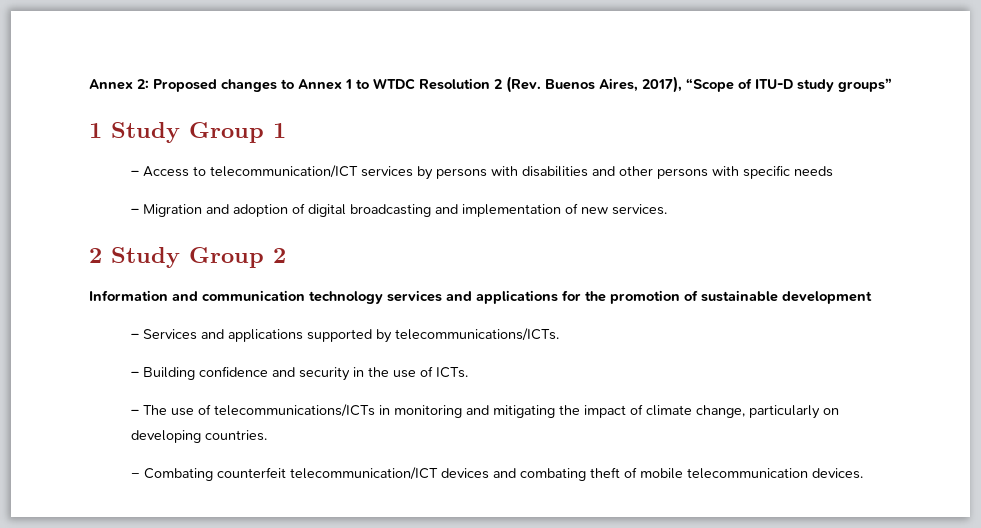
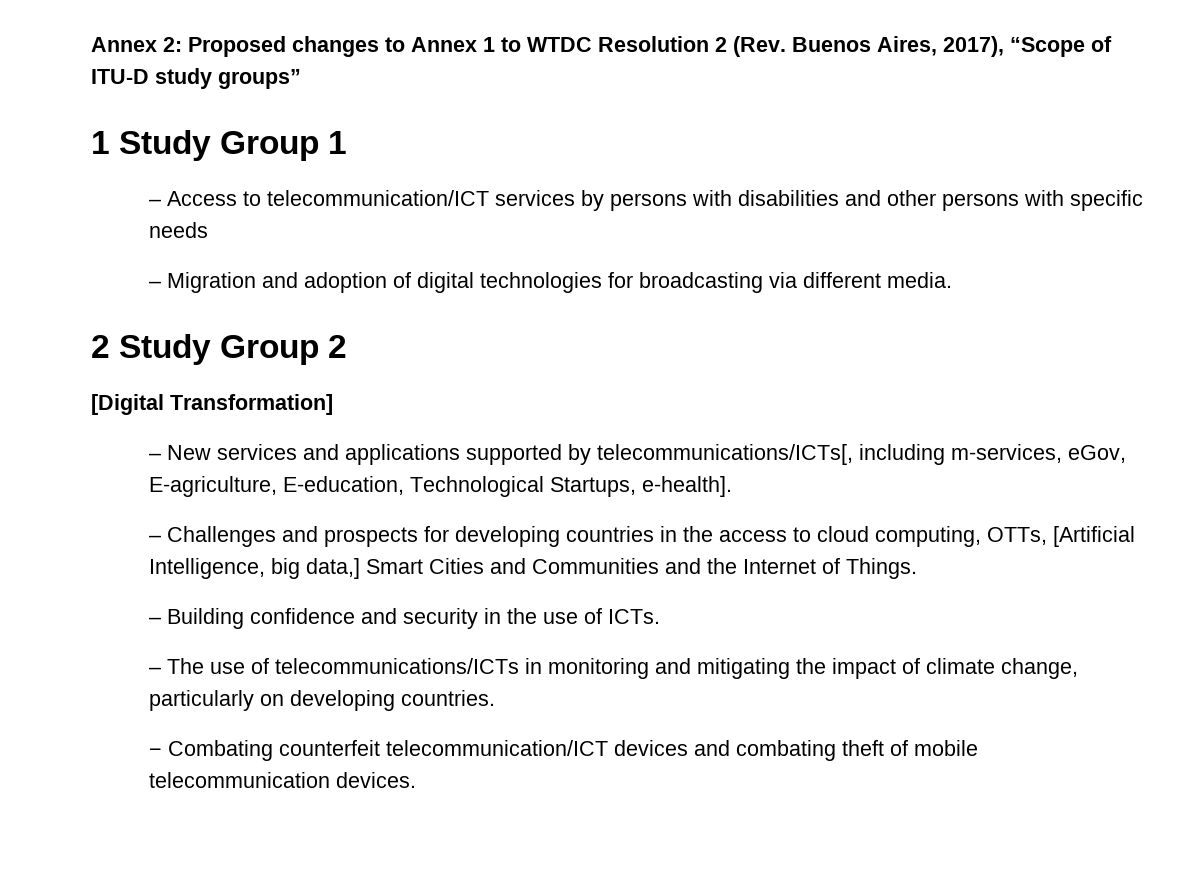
- – Migration and adoption of digital broadcasting and implementation of new services.
+ – Migration and adoption of digital technologies for broadcasting via different media.
  2 Study Group 2
- Information and communication technology services and applications for the promotion of sustainable development
- – Services and applications supported by telecommunications/ICTs.
+ [Digital Transformation]
+ – New services and applications supported by telecommunications/ICTs[, including m-services, eGov, E-agriculture, E-education, Technological Startups, e-health].
+ – Challenges and prospects for developing countries in the access to cloud computing, OTTs, [Artificial Intelligence, big data,] Smart Cities and Communities and the Internet of Things.

